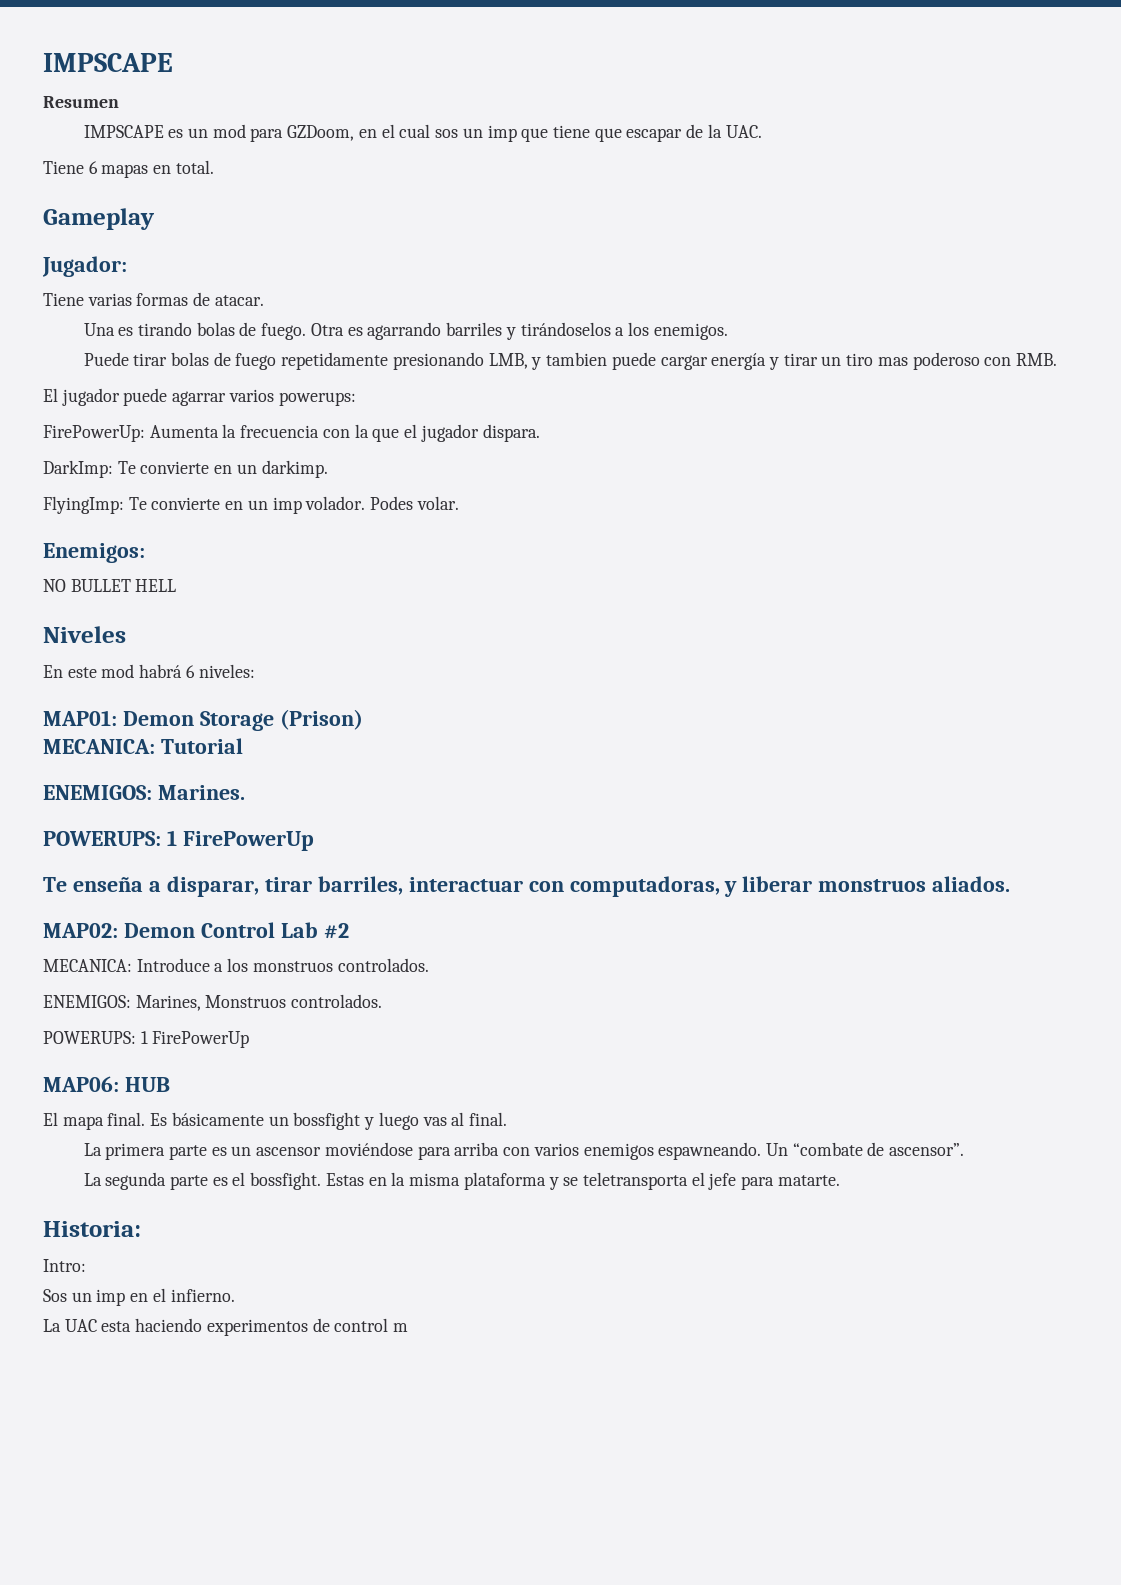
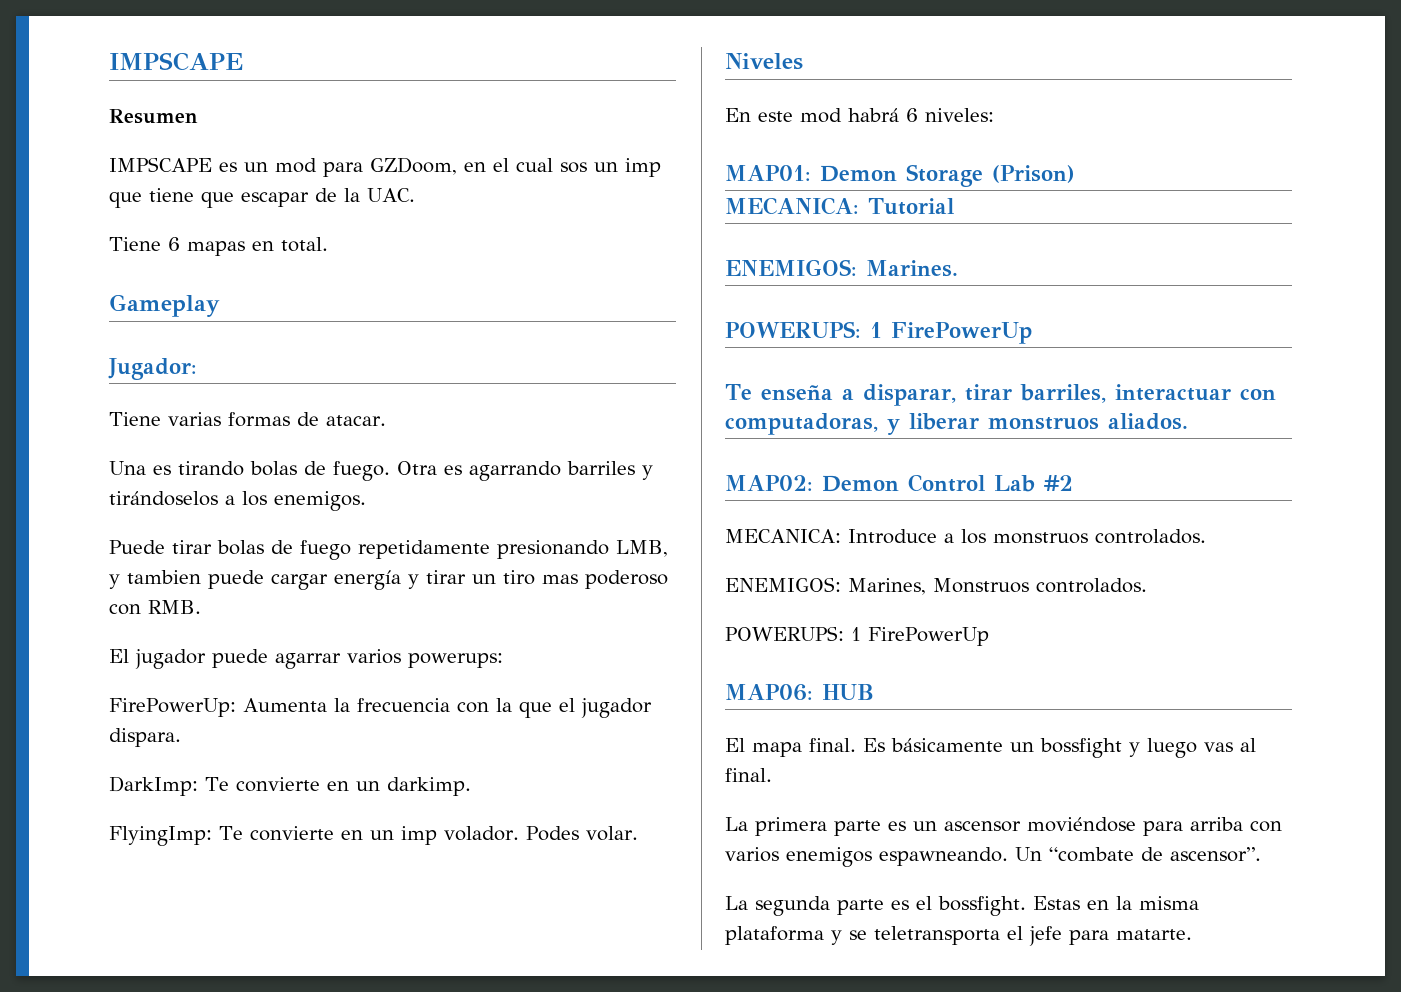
- Enemigos:
- NO BULLET HELL
- Historia:
- Intro:
- Sos un imp en el infierno.
- La UAC esta haciendo experimentos de control m

